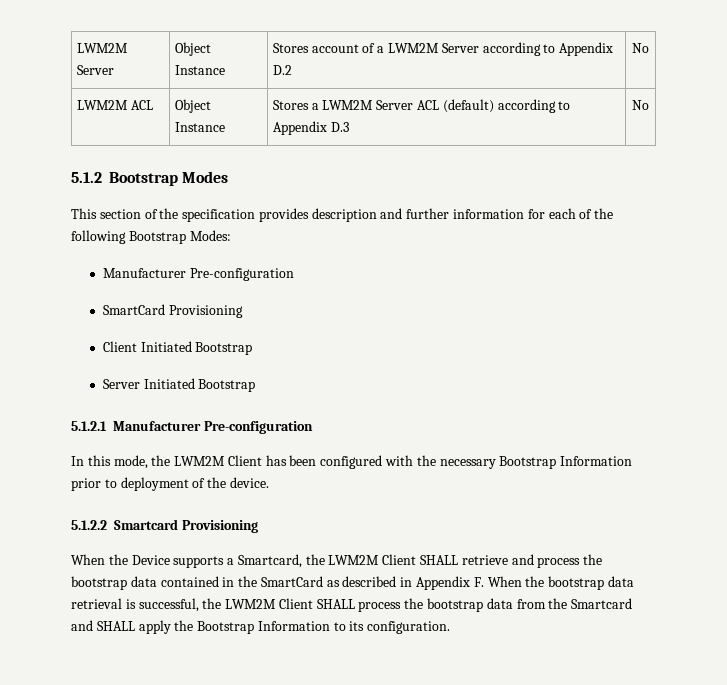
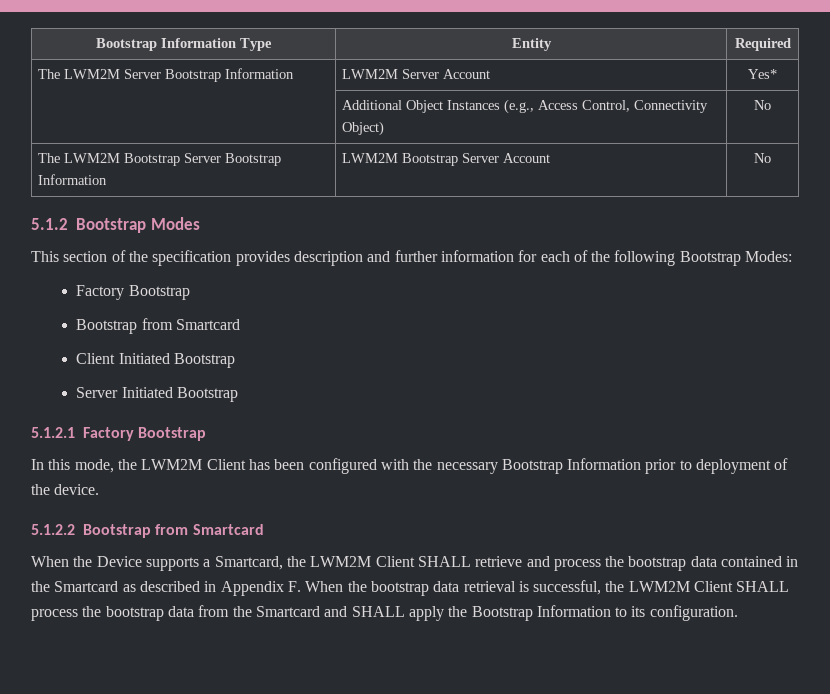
- LWM2M Server | Object Instance | Stores account of a LWM2M Server according to Appendix D.2 | No
- LWM2M ACL | Object Instance | Stores a LWM2M Server ACL (default) according to Appendix D.3 | No
+ Bootstrap Information Type | Entity | Required
+ The LWM2M Server Bootstrap Information | LWM2M Server Account | Yes*
+ | Additional Object Instances (e.g., Access Control, Connectivity Object) | No
+ The LWM2M Bootstrap Server Bootstrap Information | LWM2M Bootstrap Server Account | No
  This section of the specification provides description and further information for each of the following Bootstrap Modes:
- Manufacturer Pre-configuration
- SmartCard Provisioning
+ Factory Bootstrap
+ Bootstrap from Smartcard
- 5.1.2.1 Manufacturer Pre-configuration
+ 5.1.2.1 Factory Bootstrap
- 5.1.2.2 Smartcard Provisioning
+ 5.1.2.2 Bootstrap from Smartcard
- When the Device supports a Smartcard, the LWM2M Client SHALL retrieve and process the bootstrap data contained in the SmartCard as described in Appendix F. When the bootstrap data retrieval is successful, the LWM2M Client SHALL process the bootstrap data from the Smartcard and SHALL apply the Bootstrap Information to its configuration.
+ When the Device supports a Smartcard, the LWM2M Client SHALL retrieve and process the bootstrap data contained in the Smartcard as described in Appendix F. When the bootstrap data retrieval is successful, the LWM2M Client SHALL process the bootstrap data from the Smartcard and SHALL apply the Bootstrap Information to its configuration.

